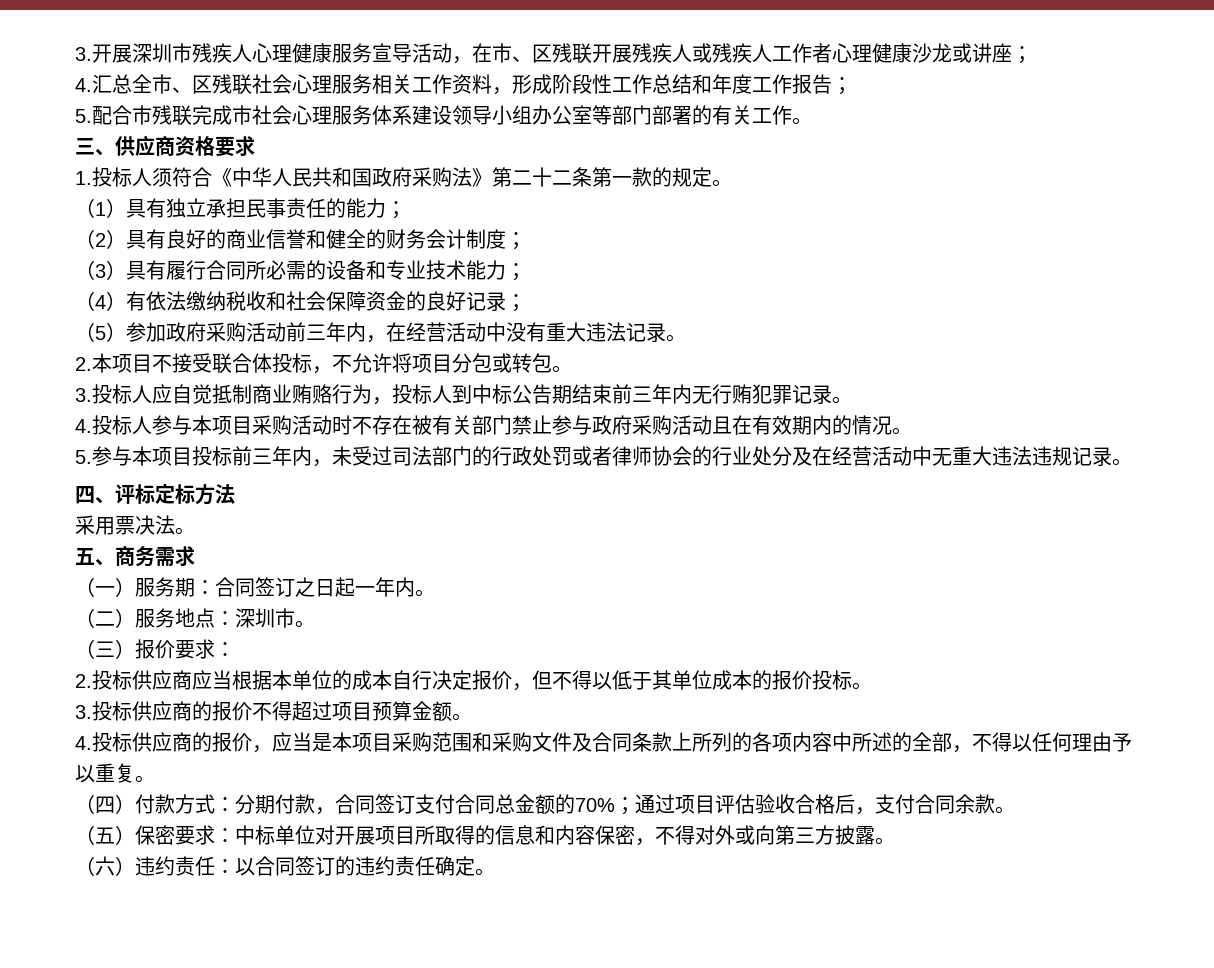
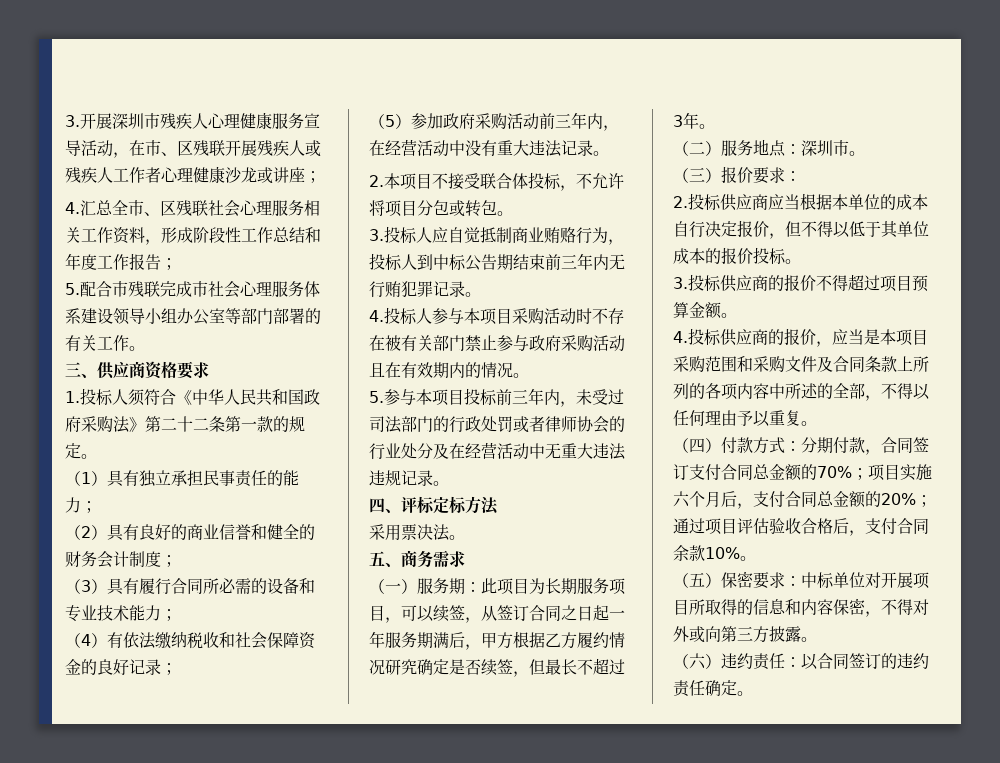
- （一）服务期：合同签订之日起一年内。
+ （一）服务期：此项目为长期服务项目，可以续签，从签订合同之日起一年服务期满后，甲方根据乙方履约情况研究确定是否续签，但最长不超过3年。
- （四）付款方式：分期付款，合同签订支付合同总金额的70%；通过项目评估验收合格后，支付合同余款。
+ （四）付款方式：分期付款，合同签订支付合同总金额的70%；项目实施六个月后，支付合同总金额的20%；通过项目评估验收合格后，支付合同余款10%。

